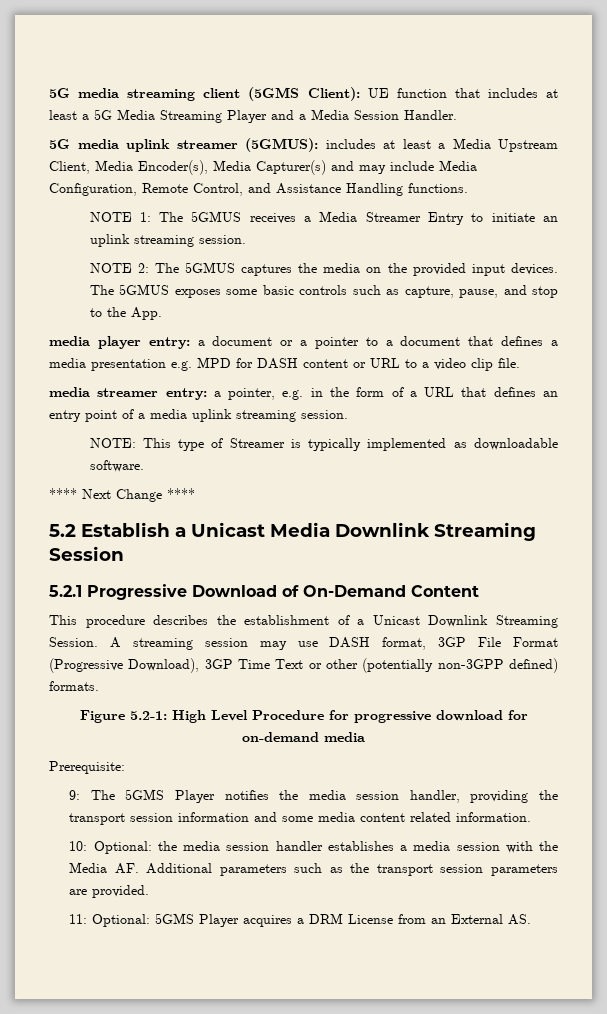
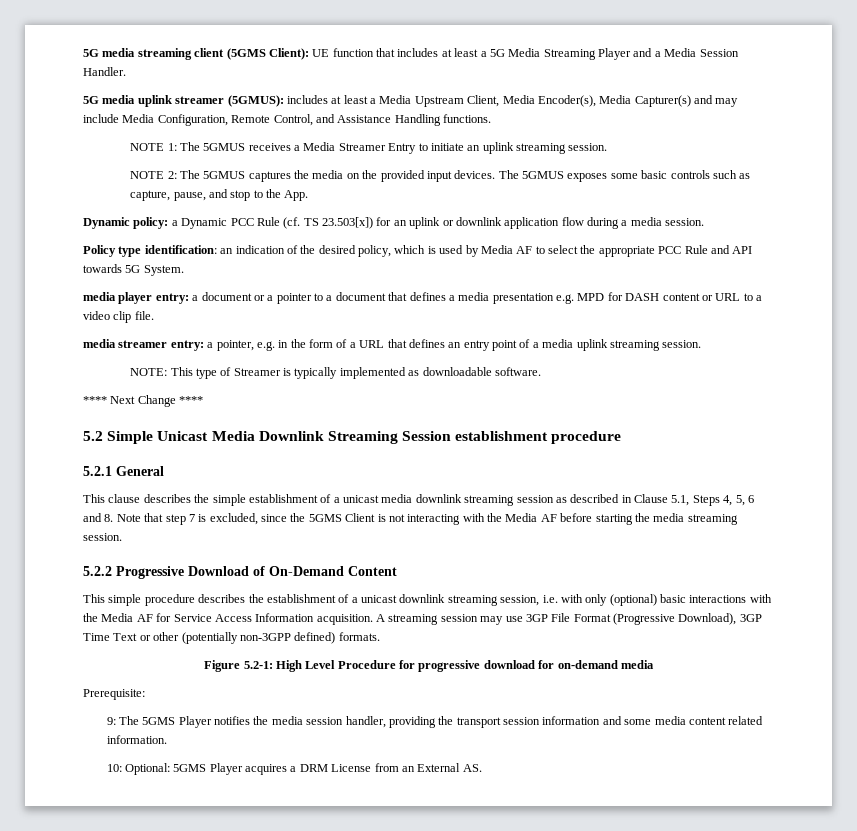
+ Dynamic policy: a Dynamic PCC Rule (cf. TS 23.503[x]) for an uplink or downlink application flow during a media session.
+ Policy type identification: an indication of the desired policy, which is used by Media AF to select the appropriate PCC Rule and API towards 5G System.
- 5.2 Establish a Unicast Media Downlink Streaming Session
+ 5.2 Simple Unicast Media Downlink Streaming Session establishment procedure
- 5.2.1 Progressive Download of On-Demand Content
+ 5.2.1 General
+ This clause describes the simple establishment of a unicast media downlink streaming session as described in Clause 5.1, Steps 4, 5, 6 and 8. Note that step 7 is excluded, since the 5GMS Client is not interacting with the Media AF before starting the media streaming session.
+ 5.2.2 Progressive Download of On-Demand Content
- This procedure describes the establishment of a Unicast Downlink Streaming Session.
+ This simple procedure describes the establishment of a unicast downlink streaming session, i.e. with only (optional) basic interactions with the Media AF for Service Access Information acquisition.
- A streaming session may use DASH format, 3GP File Format (Progressive Download), 3GP Time Text or other (potentially non-3GPP defined) formats.
+ A streaming session may use 3GP File Format (Progressive Download), 3GP Time Text or other (potentially non-3GPP defined) formats.
- 10: Optional: the media session handler establishes a media session with the Media AF. Additional parameters such as the transport session parameters are provided.
- 11: Optional: 5GMS Player acquires a DRM License from an External AS.
+ 10: Optional: 5GMS Player acquires a DRM License from an External AS.

